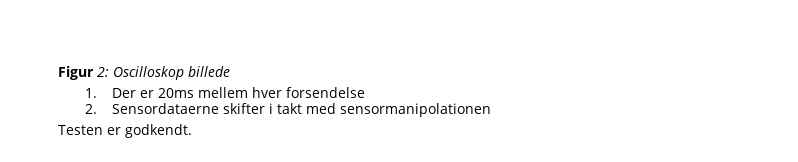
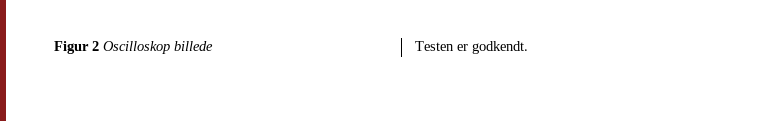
- Figur 2: Oscilloskop billede
+ Figur 2 Oscilloskop billede
- 1. Der er 20ms mellem hver forsendelse
- 2. Sensordataerne skifter i takt med sensormanipolationen

